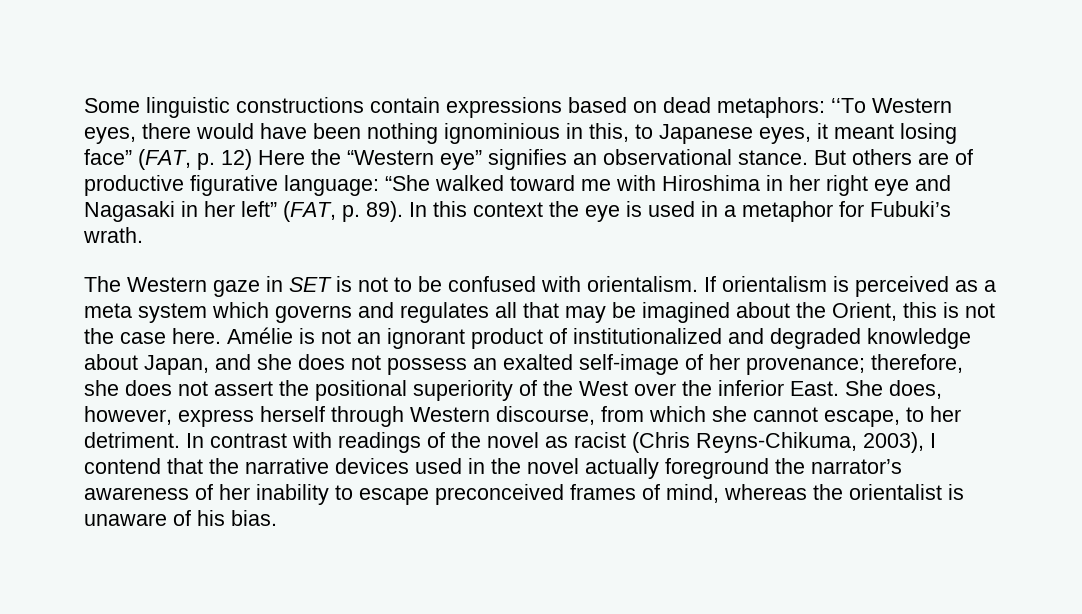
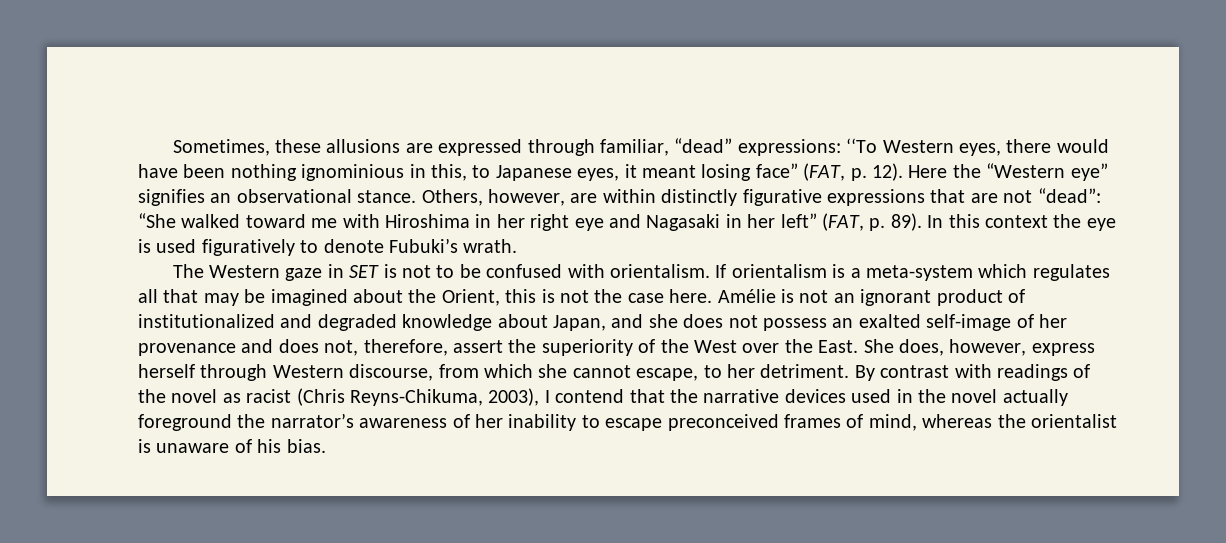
- Some linguistic constructions contain expressions based on dead metaphors: ‘‘To Western eyes, there would have been nothing ignominious in this, to Japanese eyes, it meant losing face” (FAT, p. 12) Here the “Western eye” signifies an observational stance.
+ Sometimes, these allusions are expressed through familiar, “dead” expressions: ‘‘To Western eyes, there would have been nothing ignominious in this, to Japanese eyes, it meant losing face” (FAT, p. 12). Here the “Western eye” signifies an observational stance.
- But others are of productive figurative language: “She walked toward me with Hiroshima in her right eye and Nagasaki in her left” (FAT, p. 89).
+ Others, however, are within distinctly figurative expressions that are not “dead”: “She walked toward me with Hiroshima in her right eye and Nagasaki in her left” (FAT, p. 89).
- In this context the eye is used in a metaphor for Fubuki’s wrath.
+ In this context the eye is used figuratively to denote Fubuki’s wrath.
- If orientalism is perceived as a meta system which governs and regulates all that may be imagined about the Orient, this is not the case here.
+ If orientalism is a meta-system which regulates all that may be imagined about the Orient, this is not the case here.
- Amélie is not an ignorant product of institutionalized and degraded knowledge about Japan, and she does not possess an exalted self-image of her provenance; therefore, she does not assert the positional superiority of the West over the inferior East.
+ Amélie is not an ignorant product of institutionalized and degraded knowledge about Japan, and she does not possess an exalted self-image of her provenance and does not, therefore, assert the superiority of the West over the East.
- In contrast with readings of the novel as racist (Chris Reyns-Chikuma, 2003), I contend that the narrative devices used in the novel actually foreground the narrator’s awareness of her inability to escape preconceived frames of mind, whereas the orientalist is unaware of his bias.
+ By contrast with readings of the novel as racist (Chris Reyns-Chikuma, 2003), I contend that the narrative devices used in the novel actually foreground the narrator’s awareness of her inability to escape preconceived frames of mind, whereas the orientalist is unaware of his bias.

